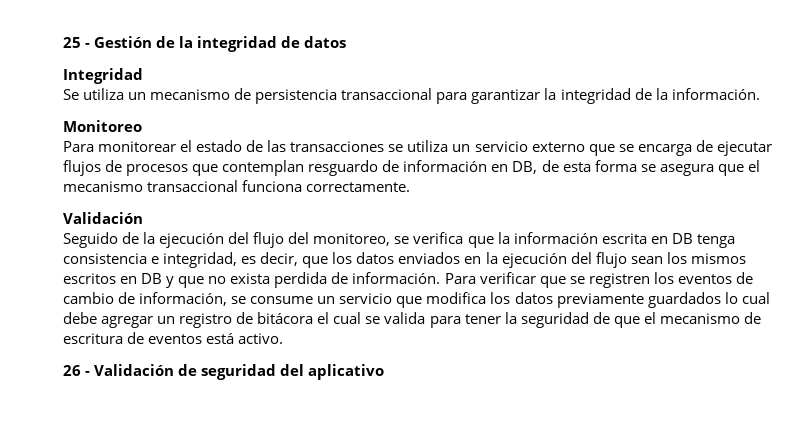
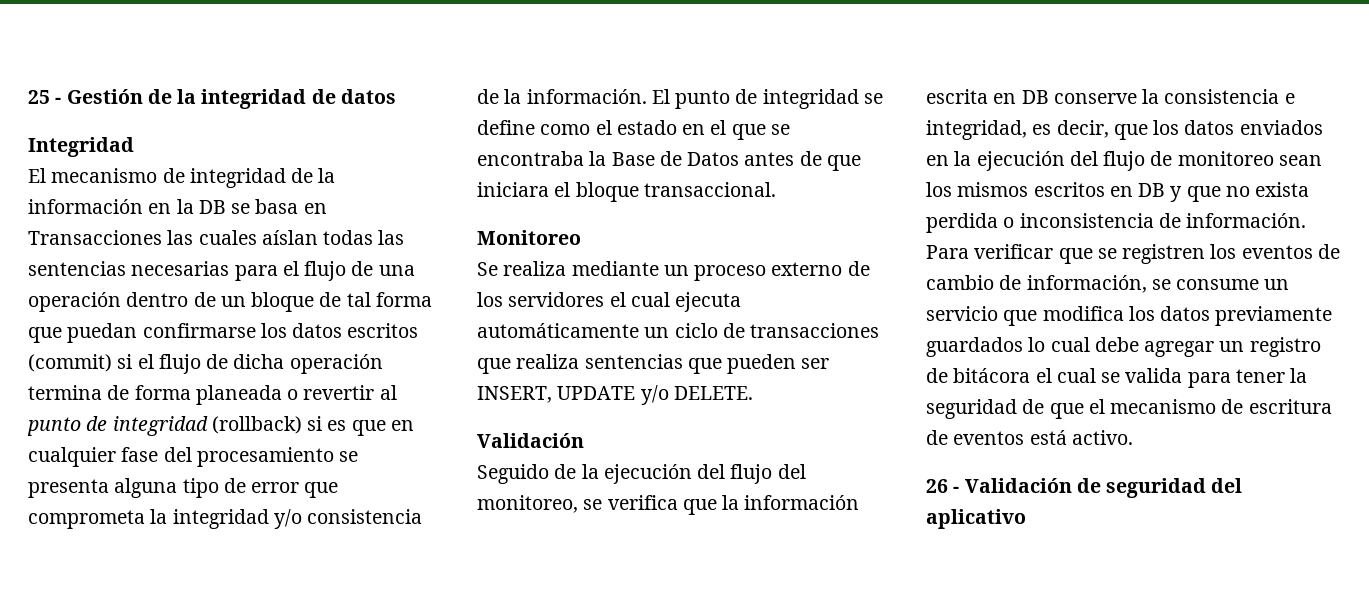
- Se utiliza un mecanismo de persistencia transaccional para garantizar la integridad de la información.
+ El mecanismo de integridad de la información en la DB se basa en Transacciones las cuales aíslan todas las sentencias necesarias para el flujo de una operación dentro de un bloque de tal forma que puedan confirmarse los datos escritos (commit) si el flujo de dicha operación termina de forma planeada o revertir al punto de integridad (rollback) si es que en cualquier fase del procesamiento se presenta alguna tipo de error que comprometa la integridad y/o consistencia de la información. El punto de integridad se define como el estado en el que se encontraba la Base de Datos antes de que iniciara el bloque transaccional.
  Monitoreo
- Para monitorear el estado de las transacciones se utiliza un servicio externo que se encarga de ejecutar flujos de procesos que contemplan resguardo de información en DB, de esta forma se asegura que el mecanismo transaccional funciona correctamente.
+ Se realiza mediante un proceso externo de los servidores el cual ejecuta automáticamente un ciclo de transacciones que realiza sentencias que pueden ser INSERT, UPDATE y/o DELETE.
- Seguido de la ejecución del flujo del monitoreo, se verifica que la información escrita en DB tenga consistencia e integridad, es decir, que los datos enviados en la ejecución del flujo sean los mismos escritos en DB y que no exista perdida de información.
+ Seguido de la ejecución del flujo del monitoreo, se verifica que la información escrita en DB conserve la consistencia e integridad, es decir, que los datos enviados en la ejecución del flujo de monitoreo sean los mismos escritos en DB y que no exista perdida o inconsistencia de información.

